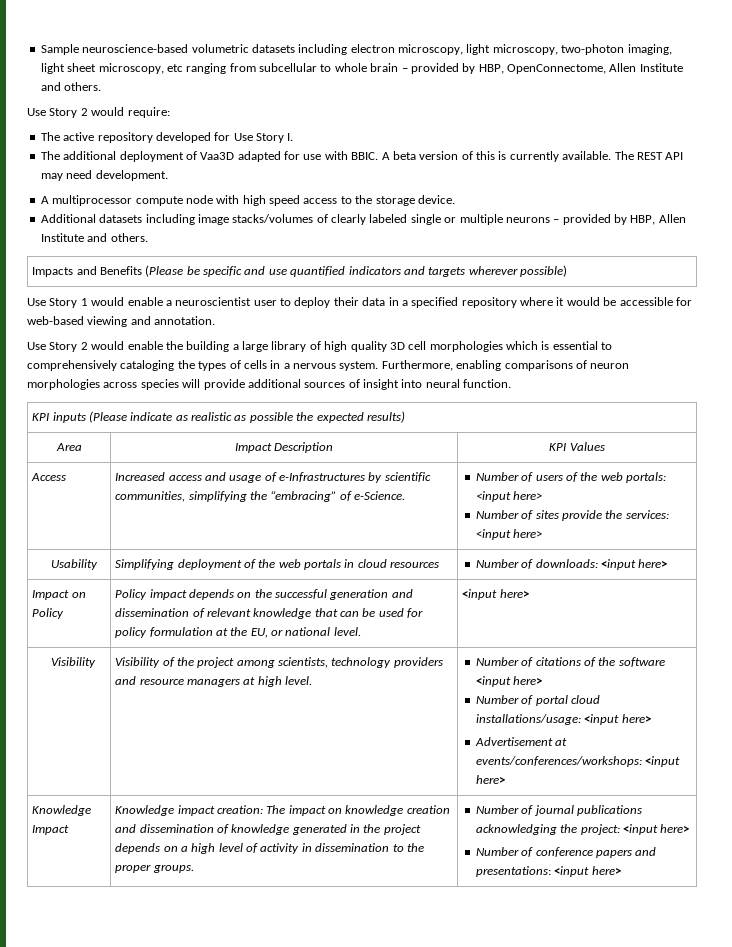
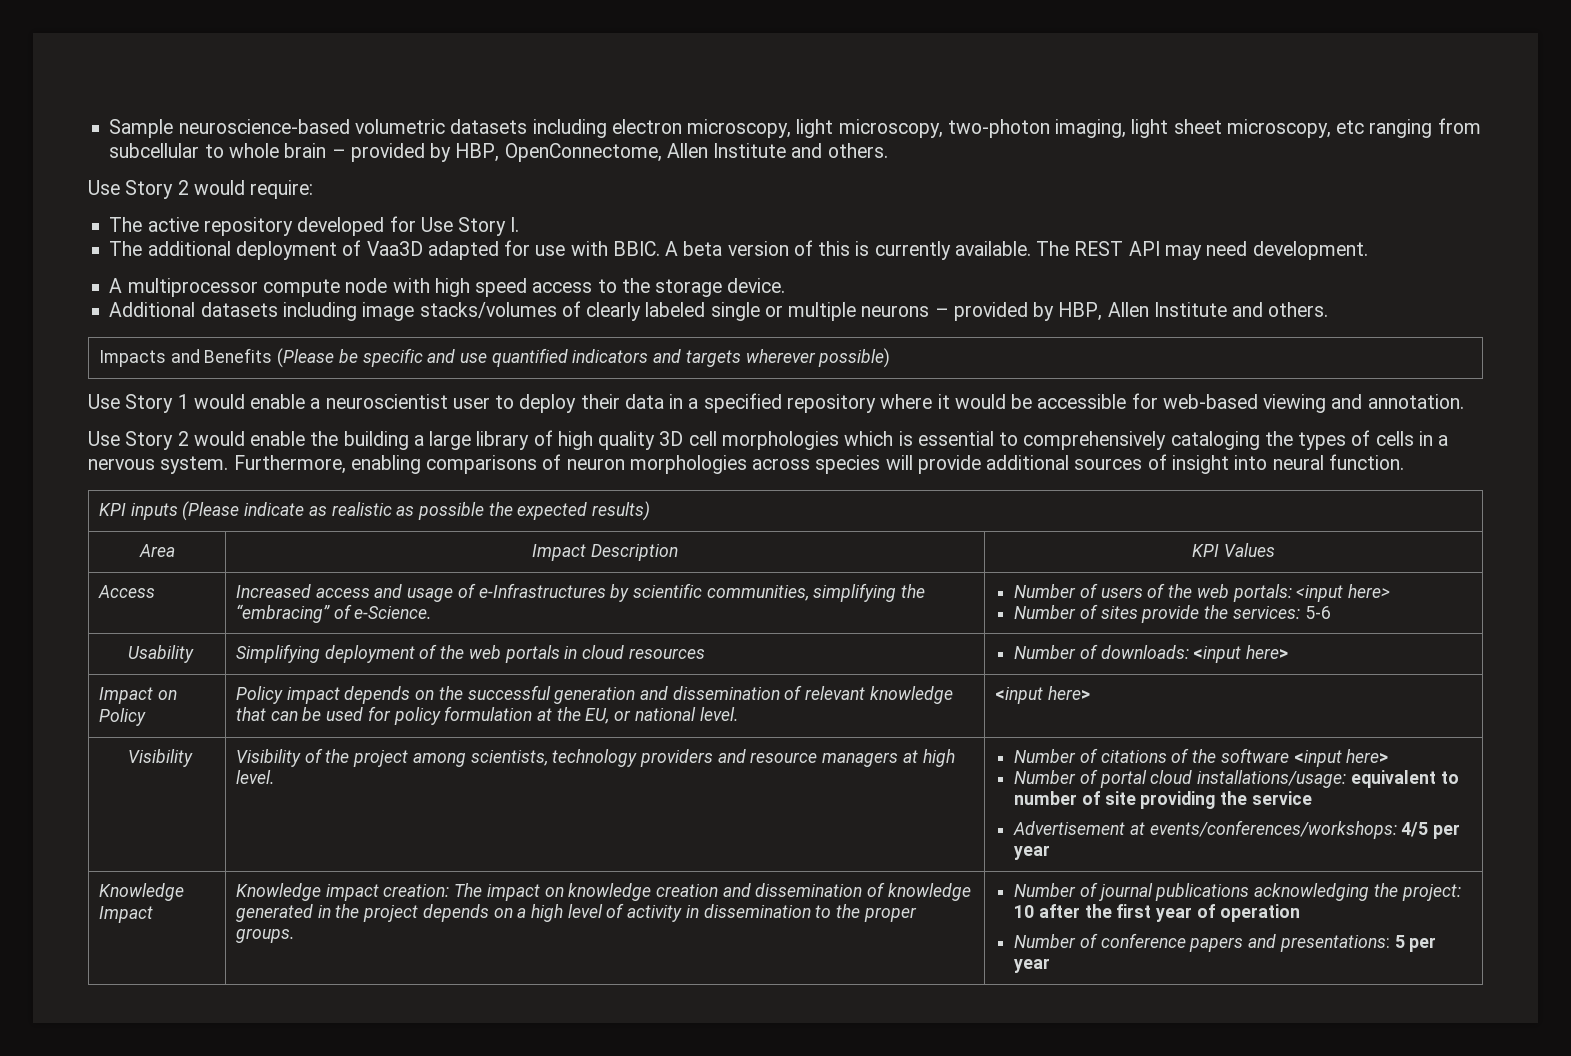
  Access | Increased access and usage of e-Infrastructures by scientific communities, simplifying the “embracing” of e-Science. | Number of users of the web portals: <input here>
- Number of sites provide the services: <input here>
+ Number of sites provide the services: 5-6
- Number of portal cloud installations/usage: <input here>
+ Number of portal cloud installations/usage: equivalent to number of site providing the service
- Advertisement at events/conferences/workshops: <input here>
+ Advertisement at events/conferences/workshops: 4/5 per year
- Number of journal publications acknowledging the project: <input here>
+ Number of journal publications acknowledging the project: 10 after the first year of operation
- Number of conference papers and presentations: <input here>
+ Number of conference papers and presentations: 5 per year

